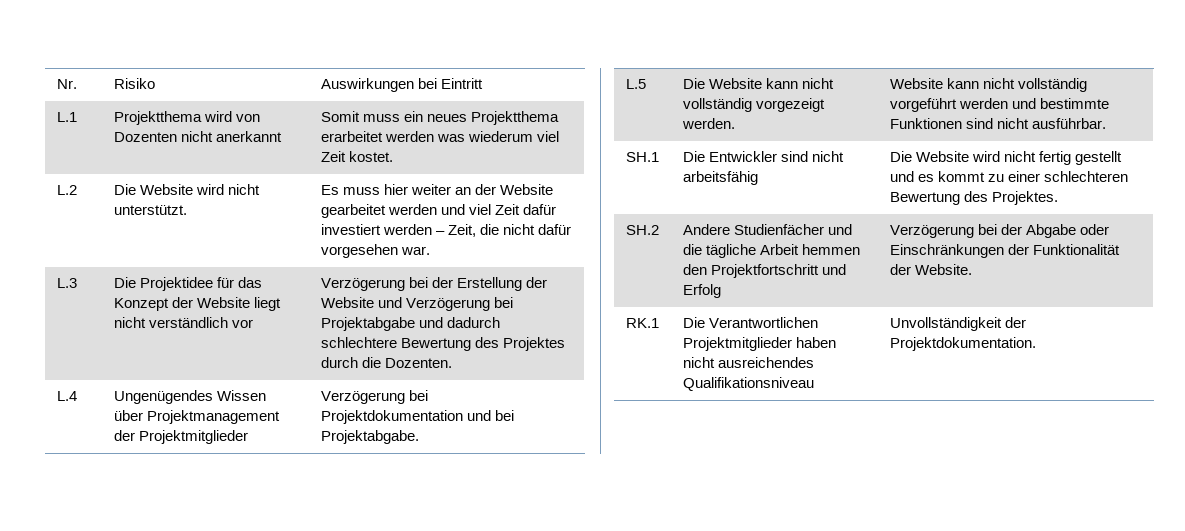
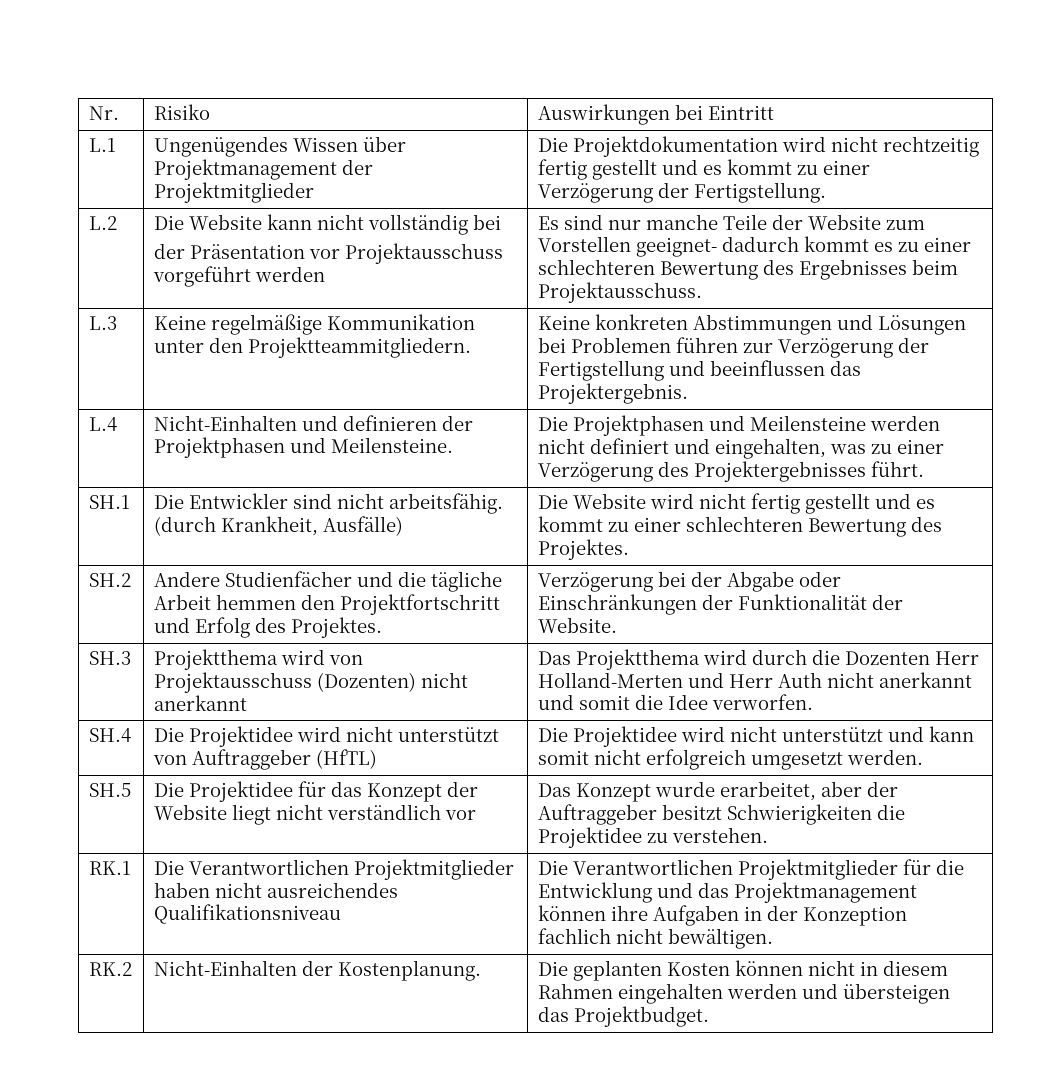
- L.1 | Projektthema wird von Dozenten nicht anerkannt | Somit muss ein neues Projektthema erarbeitet werden was wiederum viel Zeit kostet.
- L.2 | Die Website wird nicht unterstützt. | Es muss hier weiter an der Website gearbeitet werden und viel Zeit dafür investiert werden – Zeit, die nicht dafür vorgesehen war.
- L.3 | Die Projektidee für das Konzept der Website liegt nicht verständlich vor | Verzögerung bei der Erstellung der Website und Verzögerung bei Projektabgabe und dadurch schlechtere Bewertung des Projektes durch die Dozenten.
- L.4 | Ungenügendes Wissen über Projektmanagement der Projektmitglieder | Verzögerung bei Projektdokumentation und bei Projektabgabe.
- L.5 | Die Website kann nicht vollständig vorgezeigt werden. | Website kann nicht vollständig vorgeführt werden und bestimmte Funktionen sind nicht ausführbar.
+ L.1 | Ungenügendes Wissen über Projektmanagement der Projektmitglieder | Die Projektdokumentation wird nicht rechtzeitig fertig gestellt und es kommt zu einer Verzögerung der Fertigstellung.
+ L.2 | Die Website kann nicht vollständig bei
+ der Präsentation vor Projektausschuss vorgeführt werden | Es sind nur manche Teile der Website zum Vorstellen geeignet- dadurch kommt es zu einer schlechteren Bewertung des Ergebnisses beim Projektausschuss.
+ L.3 | Keine regelmäßige Kommunikation unter den Projektteammitgliedern. | Keine konkreten Abstimmungen und Lösungen bei Problemen führen zur Verzögerung der Fertigstellung und beeinflussen das Projektergebnis.
+ L.4 | Nicht-Einhalten und definieren der Projektphasen und Meilensteine. | Die Projektphasen und Meilensteine werden nicht definiert und eingehalten, was zu einer Verzögerung des Projektergebnisses führt.
- SH.1 | Die Entwickler sind nicht arbeitsfähig | Die Website wird nicht fertig gestellt und es kommt zu einer schlechteren Bewertung des Projektes.
+ SH.1 | Die Entwickler sind nicht arbeitsfähig. (durch Krankheit, Ausfälle) | Die Website wird nicht fertig gestellt und es kommt zu einer schlechteren Bewertung des Projektes.
- SH.2 | Andere Studienfächer und die tägliche Arbeit hemmen den Projektfortschritt und Erfolg | Verzögerung bei der Abgabe oder Einschränkungen der Funktionalität der Website.
+ SH.2 | Andere Studienfächer und die tägliche Arbeit hemmen den Projektfortschritt und Erfolg des Projektes. | Verzögerung bei der Abgabe oder Einschränkungen der Funktionalität der Website.
+ SH.3 | Projektthema wird von Projektausschuss (Dozenten) nicht anerkannt | Das Projektthema wird durch die Dozenten Herr Holland-Merten und Herr Auth nicht anerkannt und somit die Idee verworfen.
+ SH.4 | Die Projektidee wird nicht unterstützt von Auftraggeber (HfTL) | Die Projektidee wird nicht unterstützt und kann somit nicht erfolgreich umgesetzt werden.
+ SH.5 | Die Projektidee für das Konzept der Website liegt nicht verständlich vor | Das Konzept wurde erarbeitet, aber der Auftraggeber besitzt Schwierigkeiten die Projektidee zu verstehen.
- RK.1 | Die Verantwortlichen Projektmitglieder haben nicht ausreichendes Qualifikationsniveau | Unvollständigkeit der Projektdokumentation.
+ RK.1 | Die Verantwortlichen Projektmitglieder haben nicht ausreichendes Qualifikationsniveau | Die Verantwortlichen Projektmitglieder für die Entwicklung und das Projektmanagement können ihre Aufgaben in der Konzeption fachlich nicht bewältigen.
+ RK.2 | Nicht-Einhalten der Kostenplanung. | Die geplanten Kosten können nicht in diesem Rahmen eingehalten werden und übersteigen das Projektbudget.

